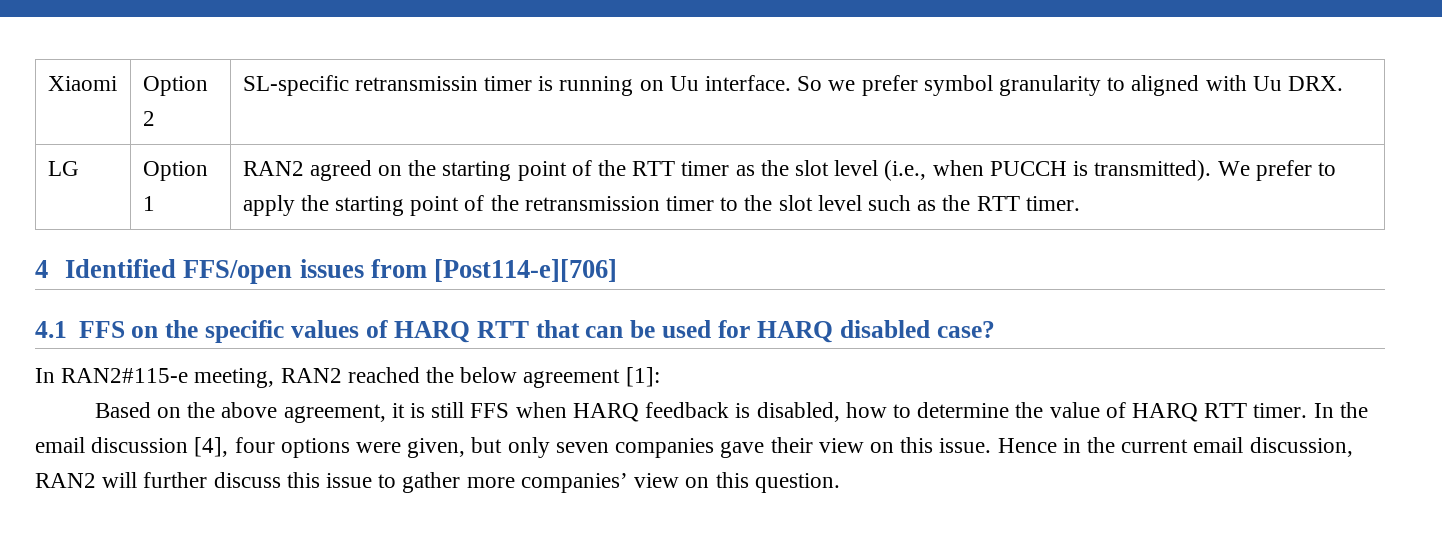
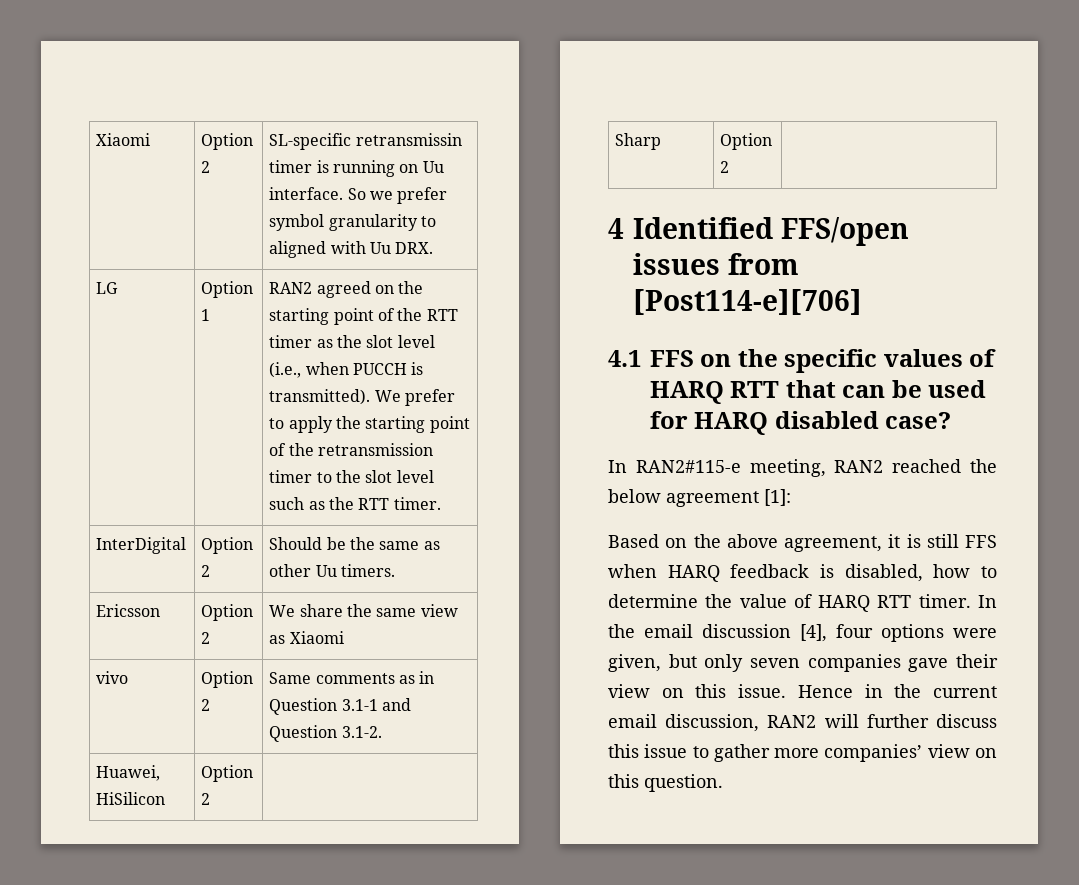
+ InterDigital | Option 2 | Should be the same as other Uu timers.
+ Ericsson | Option 2 | We share the same view as Xiaomi
+ vivo | Option 2 | Same comments as in Question 3.1-1 and Question 3.1-2.
+ Huawei, HiSilicon | Option 2 |
+ Sharp | Option 2 |

